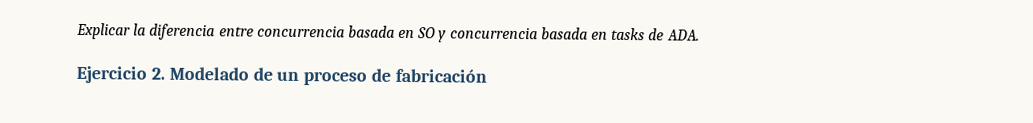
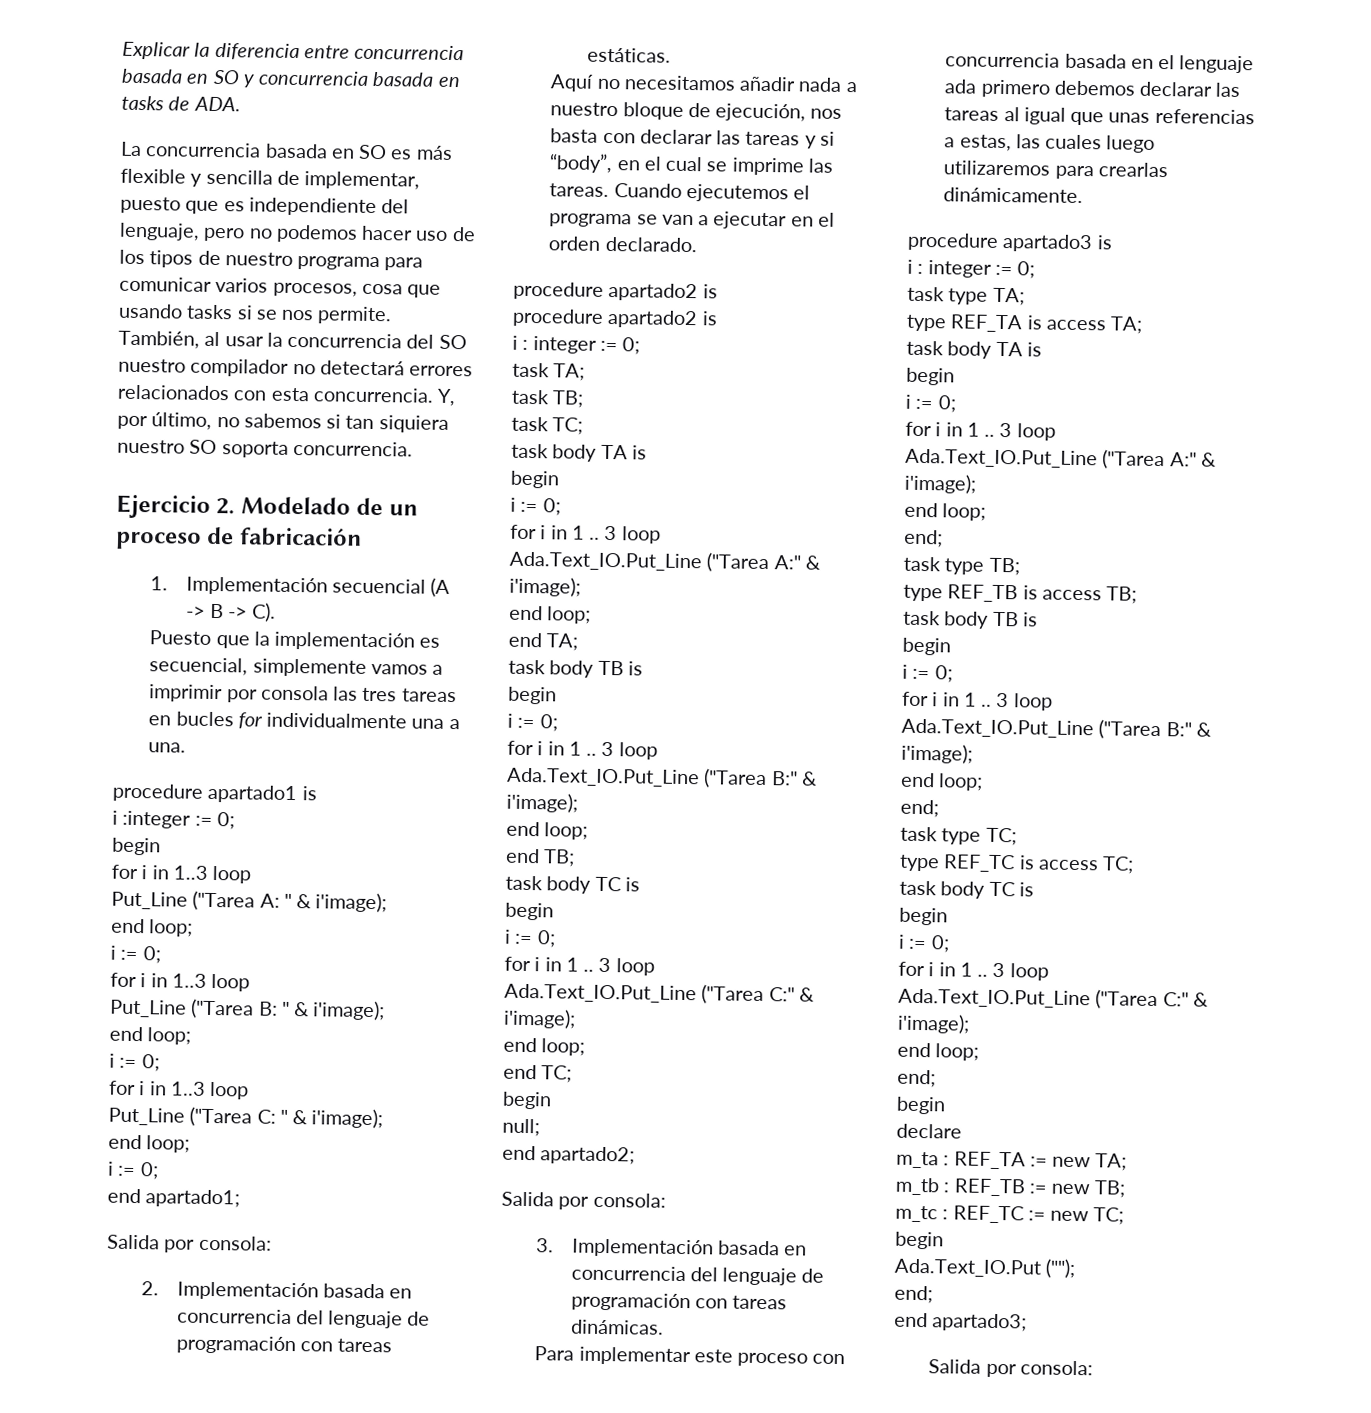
+ La concurrencia basada en SO es más flexible y sencilla de implementar, puesto que es independiente del lenguaje, pero no podemos hacer uso de los tipos de nuestro programa para comunicar varios procesos, cosa que usando tasks si se nos permite. También, al usar la concurrencia del SO nuestro compilador no detectará errores relacionados con esta concurrencia. Y, por último, no sabemos si tan siquiera nuestro SO soporta concurrencia.
+ 1. Implementación secuencial (A -> B -> C).
+ Puesto que la implementación es secuencial, simplemente vamos a imprimir por consola las tres tareas en bucles for individualmente una a una.
+ procedure apartado1 is
+ i :integer := 0;
+ begin
+ for i in 1..3 loop
+ Put_Line ("Tarea A: " & i'image);
+ end loop;
+ i := 0;
+ for i in 1..3 loop
+ Put_Line ("Tarea B: " & i'image);
+ end loop;
+ i := 0;
+ for i in 1..3 loop
+ Put_Line ("Tarea C: " & i'image);
+ end loop;
+ i := 0;
+ end apartado1;
+ Salida por consola:
+ 2. Implementación basada en concurrencia del lenguaje de programación con tareas estáticas.
+ Aquí no necesitamos añadir nada a nuestro bloque de ejecución, nos basta con declarar las tareas y si “body”, en el cual se imprime las tareas. Cuando ejecutemos el programa se van a ejecutar en el orden declarado.
+ procedure apartado2 is
+ procedure apartado2 is
+ i : integer := 0;
+ task TA;
+ task TB;
+ task TC;
+ task body TA is
+ begin
+ i := 0;
+ for i in 1 .. 3 loop
+ Ada.Text_IO.Put_Line ("Tarea A:" & i'image);
+ end loop;
+ end TA;
+ task body TB is
+ begin
+ i := 0;
+ for i in 1 .. 3 loop
+ Ada.Text_IO.Put_Line ("Tarea B:" & i'image);
+ end loop;
+ end TB;
+ task body TC is
+ begin
+ i := 0;
+ for i in 1 .. 3 loop
+ Ada.Text_IO.Put_Line ("Tarea C:" & i'image);
+ end loop;
+ end TC;
+ begin
+ null;
+ end apartado2;
+ Salida por consola:
+ 3. Implementación basada en concurrencia del lenguaje de programación con tareas dinámicas.
+ Para implementar este proceso con concurrencia basada en el lenguaje ada primero debemos declarar las tareas al igual que unas referencias a estas, las cuales luego utilizaremos para crearlas dinámicamente.
+ procedure apartado3 is
+ i : integer := 0;
+ task type TA;
+ type REF_TA is access TA;
+ task body TA is
+ begin
+ i := 0;
+ for i in 1 .. 3 loop
+ Ada.Text_IO.Put_Line ("Tarea A:" & i'image);
+ end loop;
+ end;
+ task type TB;
+ type REF_TB is access TB;
+ task body TB is
+ begin
+ i := 0;
+ for i in 1 .. 3 loop
+ Ada.Text_IO.Put_Line ("Tarea B:" & i'image);
+ end loop;
+ end;
+ task type TC;
+ type REF_TC is access TC;
+ task body TC is
+ begin
+ i := 0;
+ for i in 1 .. 3 loop
+ Ada.Text_IO.Put_Line ("Tarea C:" & i'image);
+ end loop;
+ end;
+ begin
+ declare
+ m_ta : REF_TA := new TA;
+ m_tb : REF_TB := new TB;
+ m_tc : REF_TC := new TC;
+ begin
+ Ada.Text_IO.Put ("");
+ end;
+ end apartado3;
+ Salida por consola:

